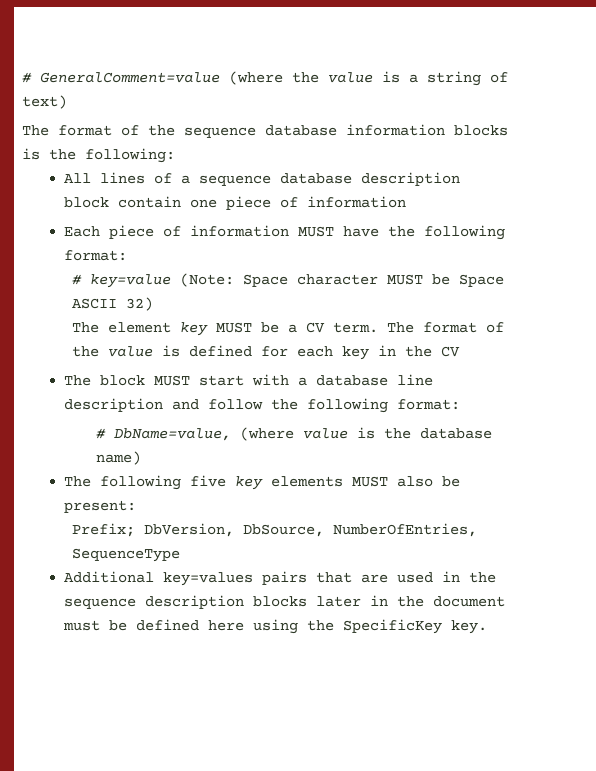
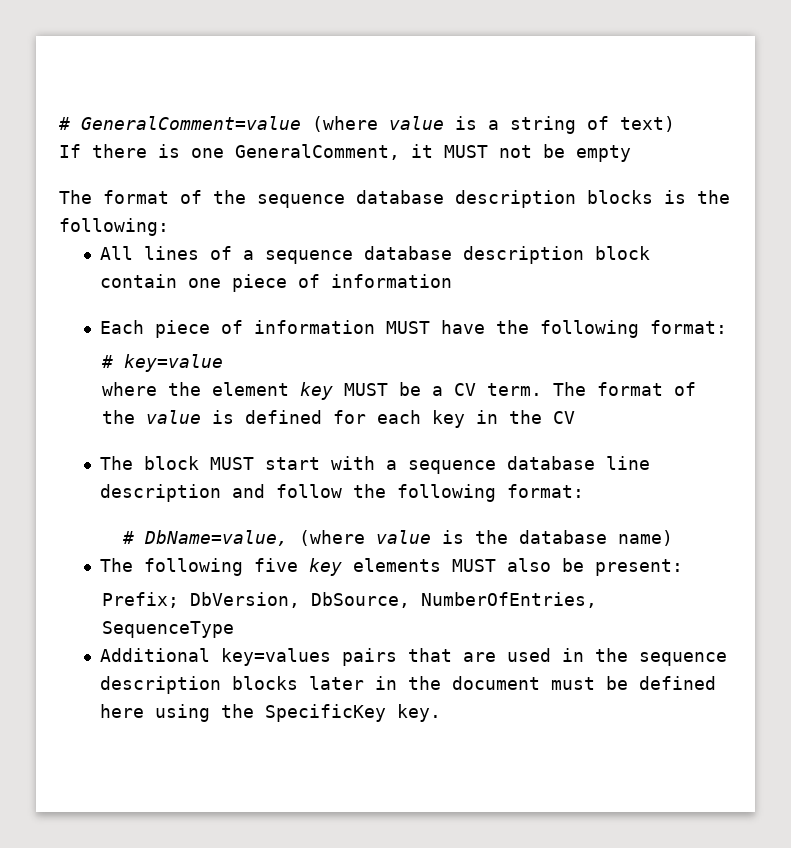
- # GeneralComment=value (where the value is a string of text)
+ # GeneralComment=value (where value is a string of text)
+ If there is one GeneralComment, it MUST not be empty
- The format of the sequence database information blocks is the following:
+ The format of the sequence database description blocks is the following:
- # key=value (Note: Space character MUST be Space ASCII 32)
- The element key MUST be a CV term.
+ # key=value
+ where the element key MUST be a CV term.
- The block MUST start with a database line description and follow the following format:
+ The block MUST start with a sequence database line description and follow the following format:

